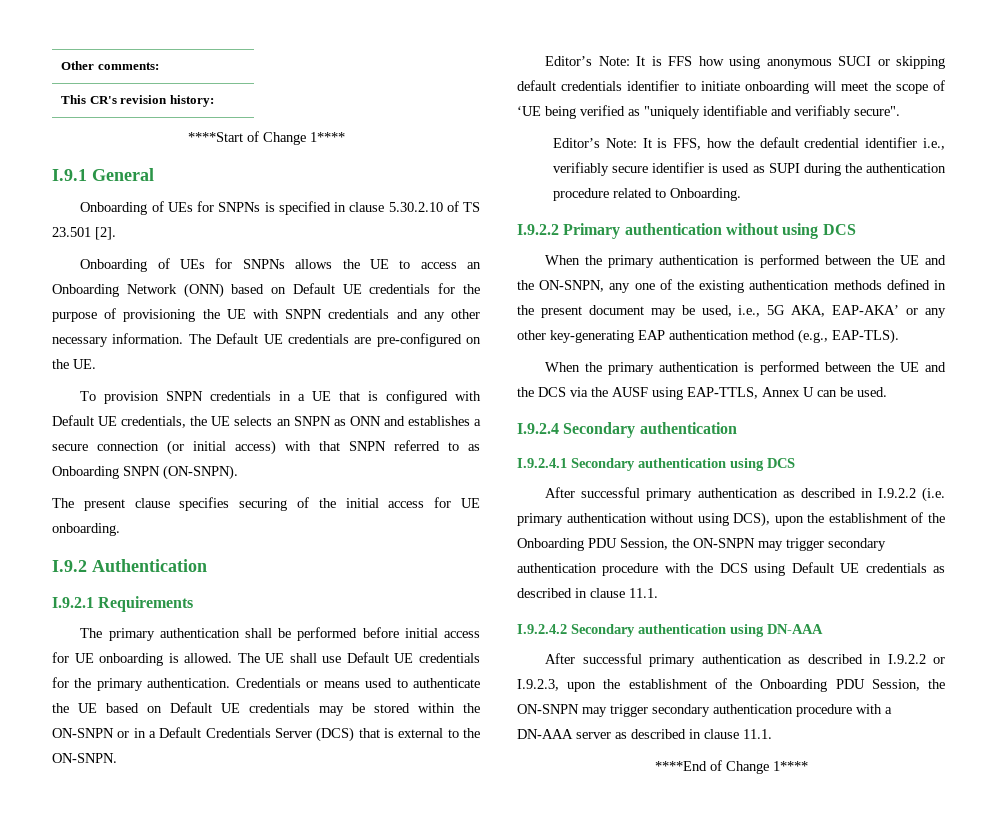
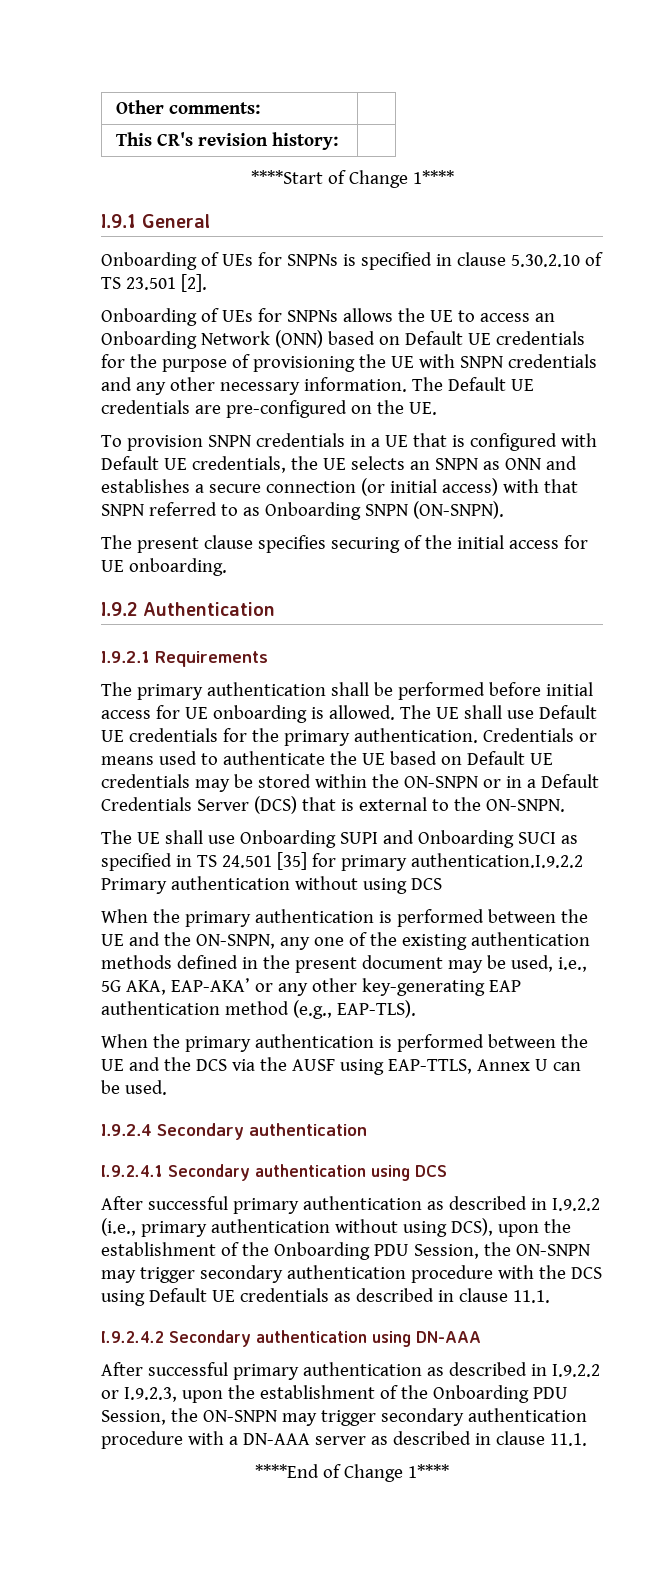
- Editor’s Note: It is FFS how using anonymous SUCI or skipping default credentials identifier to initiate onboarding will meet the scope of ‘UE being verified as "uniquely identifiable and verifiably secure".
- Editor’s Note: It is FFS, how the default credential identifier i.e., verifiably secure identifier is used as SUPI during the authentication procedure related to Onboarding.
- I.9.2.2 Primary authentication without using DCS
+ The UE shall use Onboarding SUPI and Onboarding SUCI as specified in TS 24.501 [35] for primary authentication.I.9.2.2 Primary authentication without using DCS
- After successful primary authentication as described in I.9.2.2 (i.e. primary authentication without using DCS), upon the establishment of the Onboarding PDU Session, the ON-SNPN may trigger secondary authentication procedure with the DCS using Default UE credentials as described in clause 11.1.
+ After successful primary authentication as described in I.9.2.2 (i.e., primary authentication without using DCS), upon the establishment of the Onboarding PDU Session, the ON-SNPN may trigger secondary authentication procedure with the DCS using Default UE credentials as described in clause 11.1.

